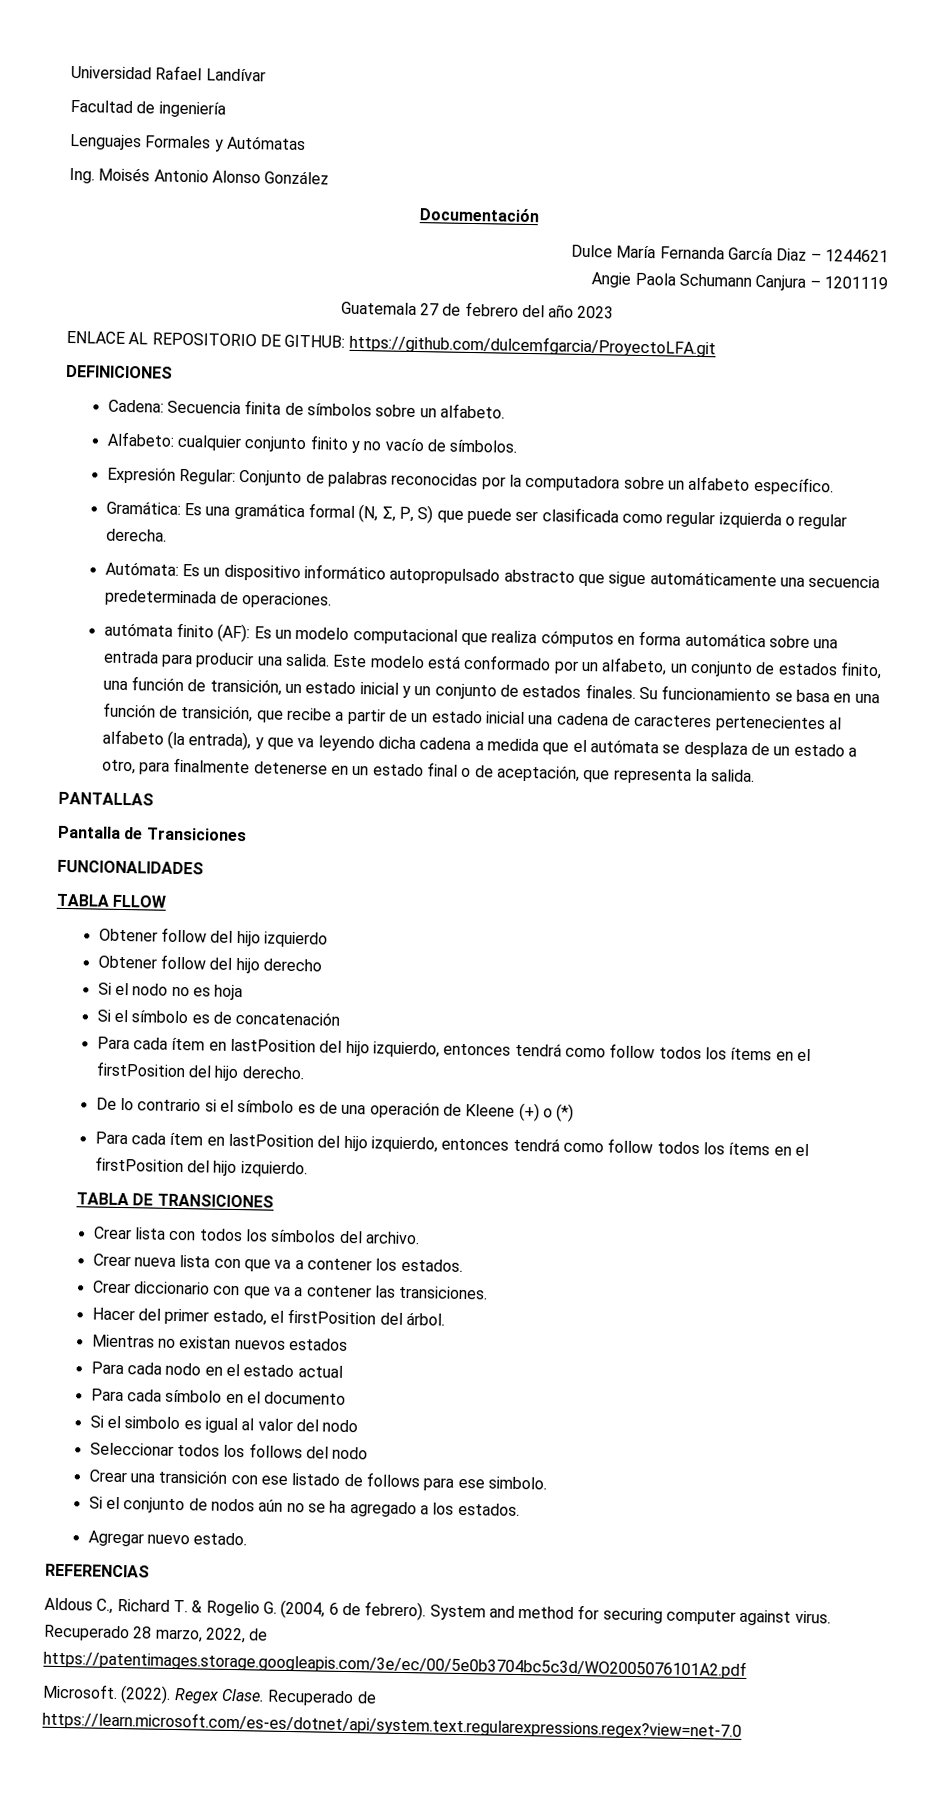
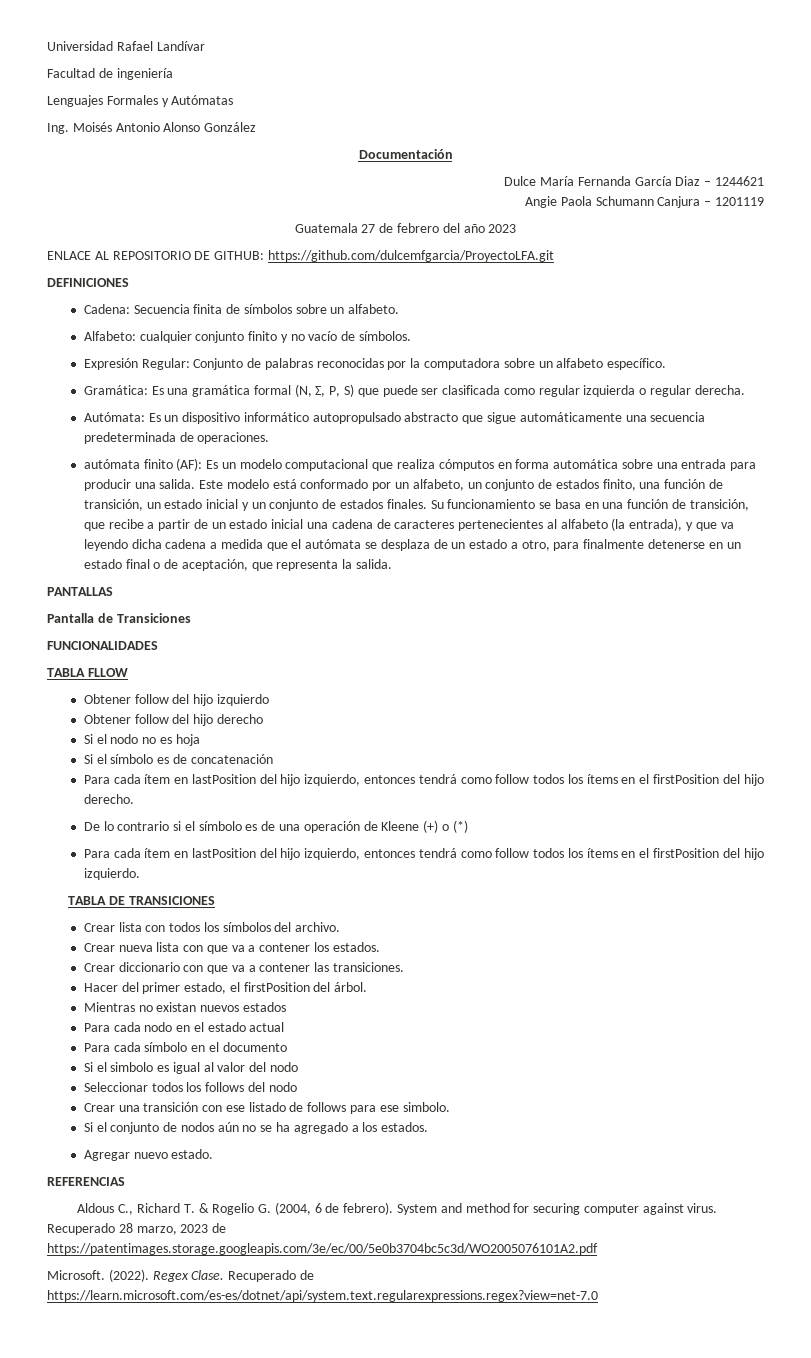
- Recuperado 28 marzo, 2022, de https://patentimages.storage.googleapis.com/3e/ec/00/5e0b3704bc5c3d/WO2005076101A2.pdf
+ Recuperado 28 marzo, 2023 de https://patentimages.storage.googleapis.com/3e/ec/00/5e0b3704bc5c3d/WO2005076101A2.pdf

